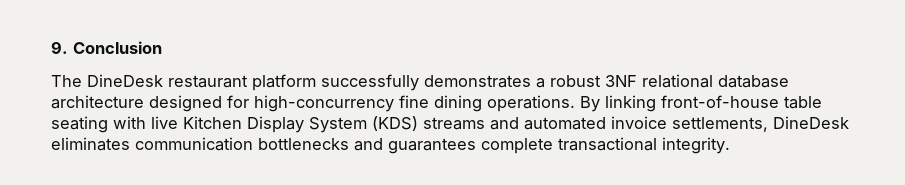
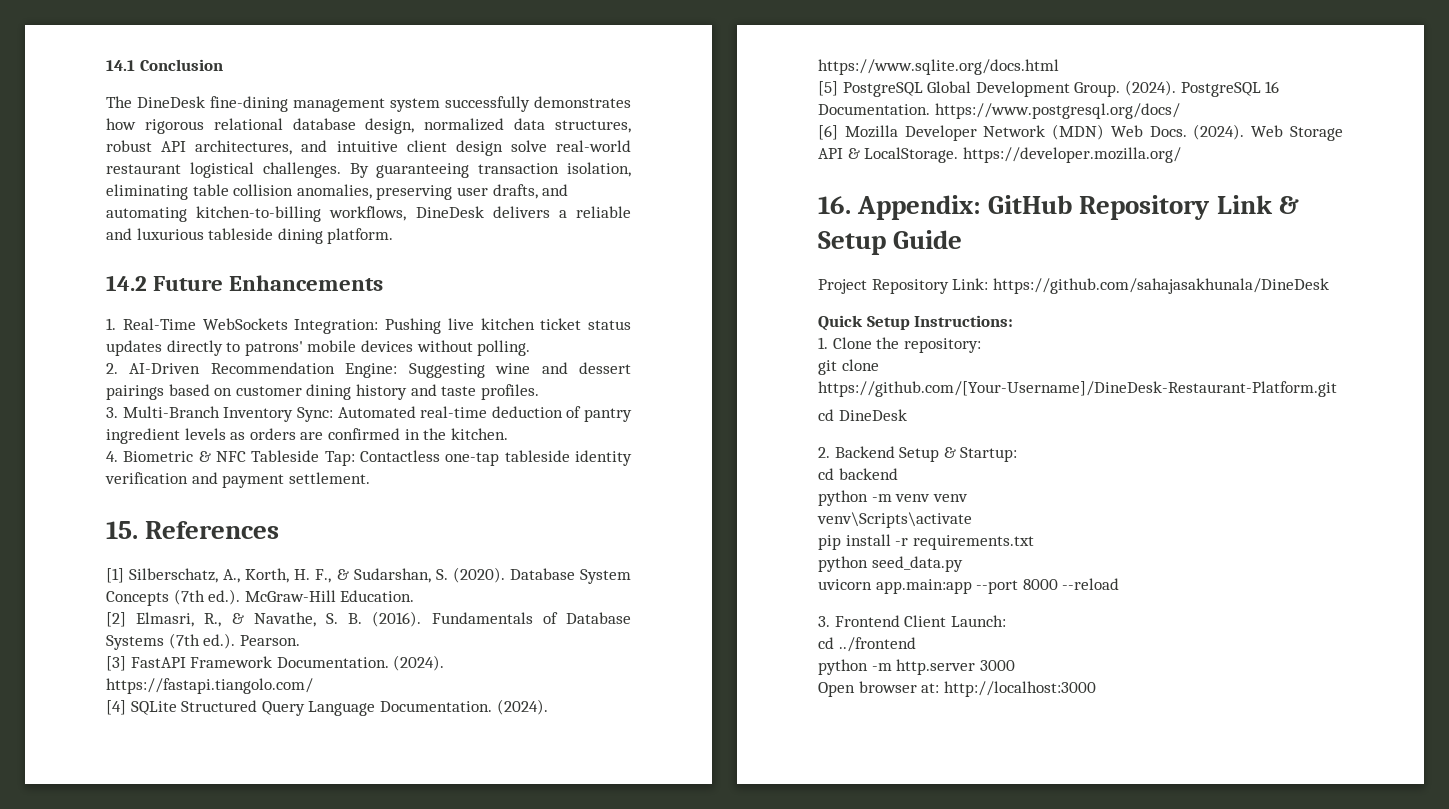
- 9. Conclusion
+ 14.1 Conclusion
- The DineDesk restaurant platform successfully demonstrates a robust 3NF relational database architecture designed for high-concurrency fine dining operations. By linking front-of-house table seating with live Kitchen Display System (KDS) streams and automated invoice settlements, DineDesk eliminates communication bottlenecks and guarantees complete transactional integrity.
+ The DineDesk fine-dining management system successfully demonstrates how rigorous relational database design, normalized data structures, robust API architectures, and intuitive client design solve real-world restaurant logistical challenges. By guaranteeing transaction isolation, eliminating table collision anomalies, preserving user drafts, and automating kitchen-to-billing workflows, DineDesk delivers a reliable and luxurious tableside dining platform.
+ 14.2 Future Enhancements
+ 1. Real-Time WebSockets Integration: Pushing live kitchen ticket status updates directly to patrons' mobile devices without polling.
+ 2. AI-Driven Recommendation Engine: Suggesting wine and dessert pairings based on customer dining history and taste profiles.
+ 3. Multi-Branch Inventory Sync: Automated real-time deduction of pantry ingredient levels as orders are confirmed in the kitchen.
+ 4. Biometric & NFC Tableside Tap: Contactless one-tap tableside identity verification and payment settlement.
+ 15. References
+ [1] Silberschatz, A., Korth, H. F., & Sudarshan, S. (2020). Database System Concepts (7th ed.). McGraw-Hill Education.
+ [2] Elmasri, R., & Navathe, S. B. (2016). Fundamentals of Database Systems (7th ed.). Pearson.
+ [3] FastAPI Framework Documentation. (2024). https://fastapi.tiangolo.com/
+ [4] SQLite Structured Query Language Documentation. (2024). https://www.sqlite.org/docs.html
+ [5] PostgreSQL Global Development Group. (2024). PostgreSQL 16 Documentation. https://www.postgresql.org/docs/
+ [6] Mozilla Developer Network (MDN) Web Docs. (2024). Web Storage API & LocalStorage. https://developer.mozilla.org/
+ 16. Appendix: GitHub Repository Link & Setup Guide
+ Project Repository Link: https://github.com/sahajasakhunala/DineDesk
+ Quick Setup Instructions:
+ 1. Clone the repository:
+ git clone https://github.com/[Your-Username]/DineDesk-Restaurant-Platform.git
+ cd DineDesk
+ 2. Backend Setup & Startup:
+ cd backend
+ python -m venv venv
+ venv\Scripts\activate
+ pip install -r requirements.txt
+ python seed_data.py
+ uvicorn app.main:app --port 8000 --reload
+ 3. Frontend Client Launch:
+ cd ../frontend
+ python -m http.server 3000
+ Open browser at: http://localhost:3000

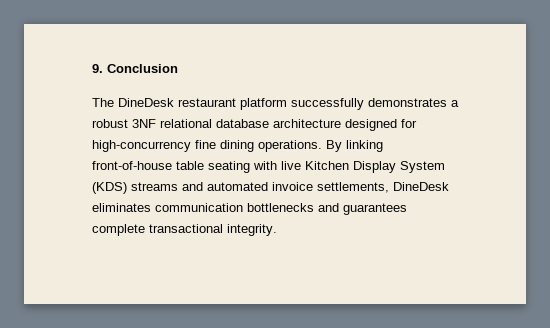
- 14.1 Conclusion
+ 9. Conclusion
- The DineDesk fine-dining management system successfully demonstrates how rigorous relational database design, normalized data structures, robust API architectures, and intuitive client design solve real-world restaurant logistical challenges. By guaranteeing transaction isolation, eliminating table collision anomalies, preserving user drafts, and automating kitchen-to-billing workflows, DineDesk delivers a reliable and luxurious tableside dining platform.
- 14.2 Future Enhancements
- 1. Real-Time WebSockets Integration: Pushing live kitchen ticket status updates directly to patrons' mobile devices without polling.
- 2. AI-Driven Recommendation Engine: Suggesting wine and dessert pairings based on customer dining history and taste profiles.
- 3. Multi-Branch Inventory Sync: Automated real-time deduction of pantry ingredient levels as orders are confirmed in the kitchen.
- 4. Biometric & NFC Tableside Tap: Contactless one-tap tableside identity verification and payment settlement.
- 15. References
- [1] Silberschatz, A., Korth, H. F., & Sudarshan, S. (2020). Database System Concepts (7th ed.). McGraw-Hill Education.
- [2] Elmasri, R., & Navathe, S. B. (2016). Fundamentals of Database Systems (7th ed.). Pearson.
- [3] FastAPI Framework Documentation. (2024). https://fastapi.tiangolo.com/
- [4] SQLite Structured Query Language Documentation. (2024). https://www.sqlite.org/docs.html
- [5] PostgreSQL Global Development Group. (2024). PostgreSQL 16 Documentation. https://www.postgresql.org/docs/
- [6] Mozilla Developer Network (MDN) Web Docs. (2024). Web Storage API & LocalStorage. https://developer.mozilla.org/
- 16. Appendix: GitHub Repository Link & Setup Guide
- Project Repository Link: https://github.com/sahajasakhunala/DineDesk
- Quick Setup Instructions:
- 1. Clone the repository:
- git clone https://github.com/[Your-Username]/DineDesk-Restaurant-Platform.git
- cd DineDesk
- 2. Backend Setup & Startup:
- cd backend
- python -m venv venv
- venv\Scripts\activate
- pip install -r requirements.txt
- python seed_data.py
- uvicorn app.main:app --port 8000 --reload
- 3. Frontend Client Launch:
- cd ../frontend
- python -m http.server 3000
- Open browser at: http://localhost:3000
+ The DineDesk restaurant platform successfully demonstrates a robust 3NF relational database architecture designed for high-concurrency fine dining operations. By linking front-of-house table seating with live Kitchen Display System (KDS) streams and automated invoice settlements, DineDesk eliminates communication bottlenecks and guarantees complete transactional integrity.

